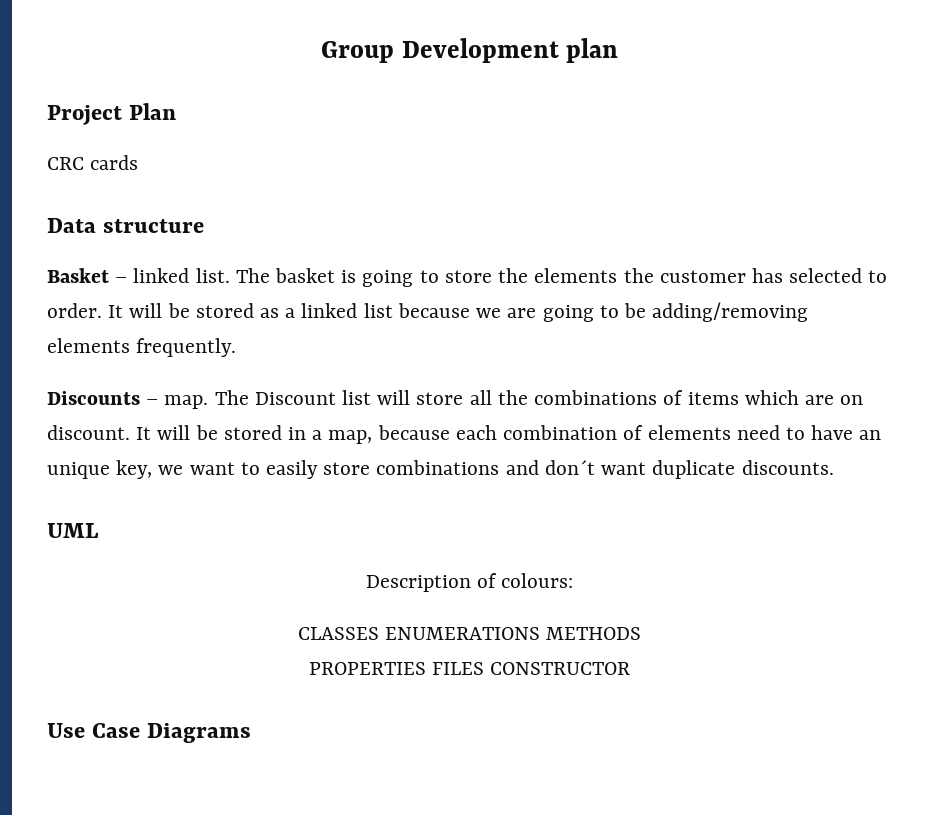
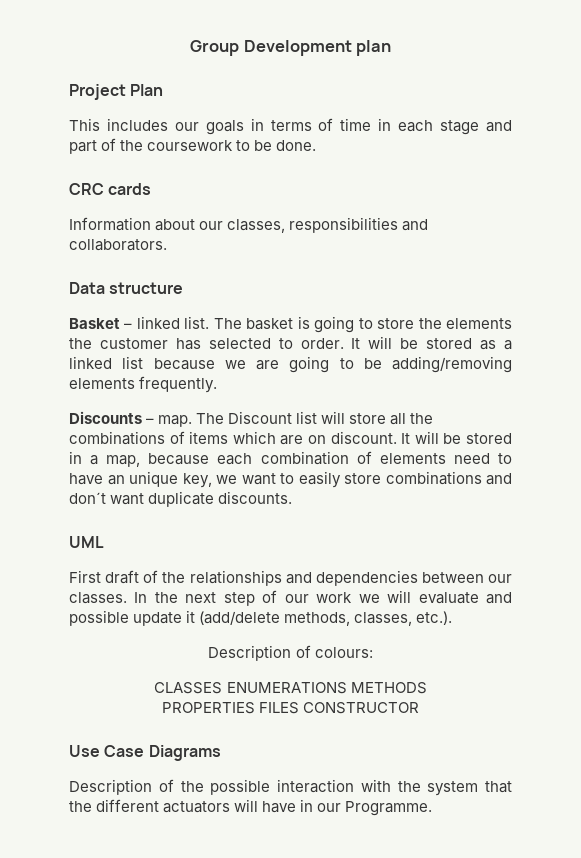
+ This includes our goals in terms of time in each stage and part of the coursework to be done.
  CRC cards
+ Information about our classes, responsibilities and collaborators.
+ First draft of the relationships and dependencies between our classes. In the next step of our work we will evaluate and possible update it (add/delete methods, classes, etc.).
+ Description of the possible interaction with the system that the different actuators will have in our Programme.

